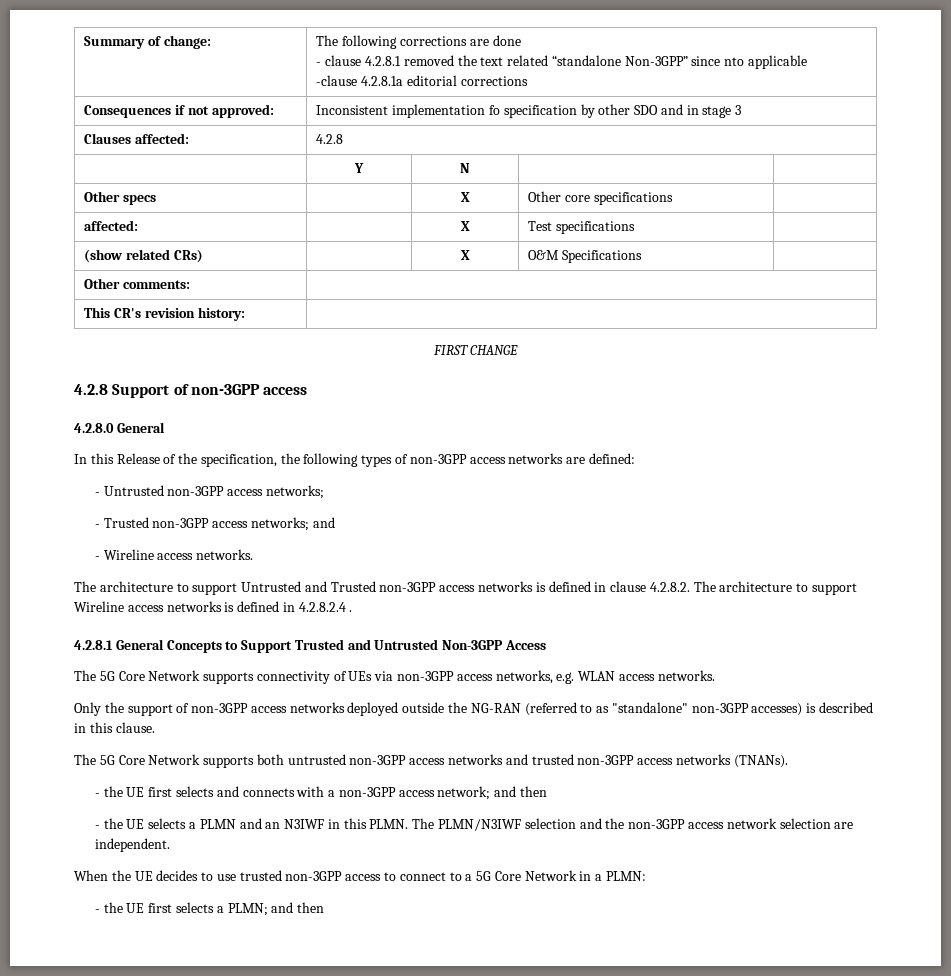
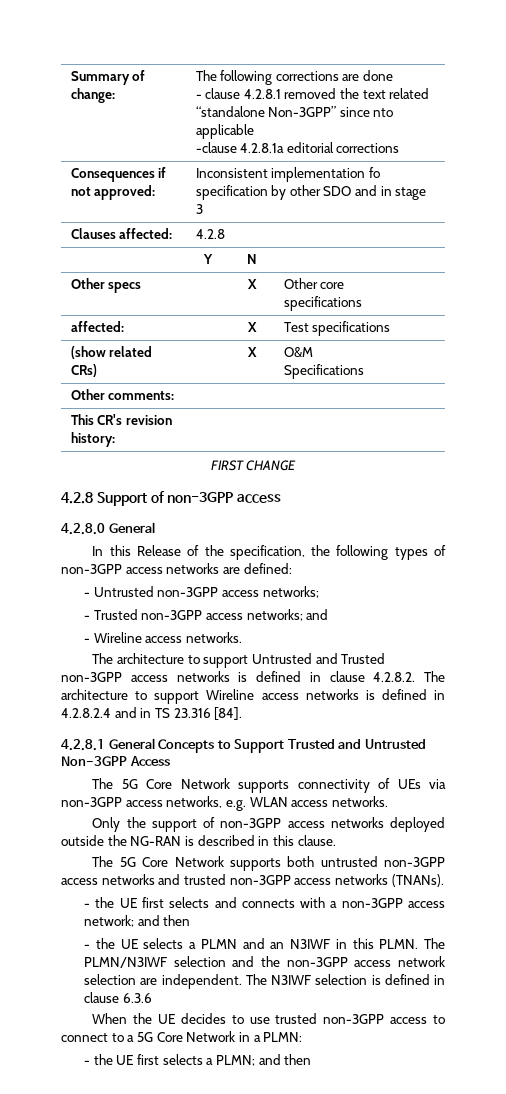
- The architecture to support Untrusted and Trusted non-3GPP access networks is defined in clause 4.2.8.2. The architecture to support Wireline access networks is defined in 4.2.8.2.4 .
+ The architecture to support Untrusted and Trusted non-3GPP access networks is defined in clause 4.2.8.2. The architecture to support Wireline access networks is defined in 4.2.8.2.4 and in TS 23.316 [84].
- Only the support of non-3GPP access networks deployed outside the NG-RAN (referred to as "standalone" non-3GPP accesses) is described in this clause.
+ Only the support of non-3GPP access networks deployed outside the NG-RAN is described in this clause.
+ The N3IWF selection is defined in clause 6.3.6

